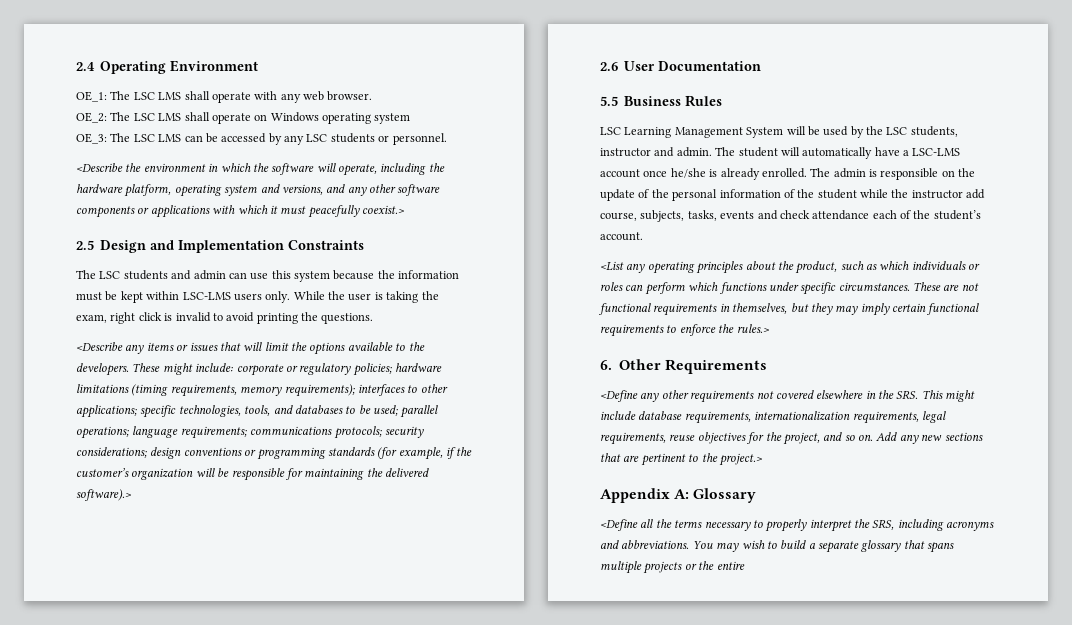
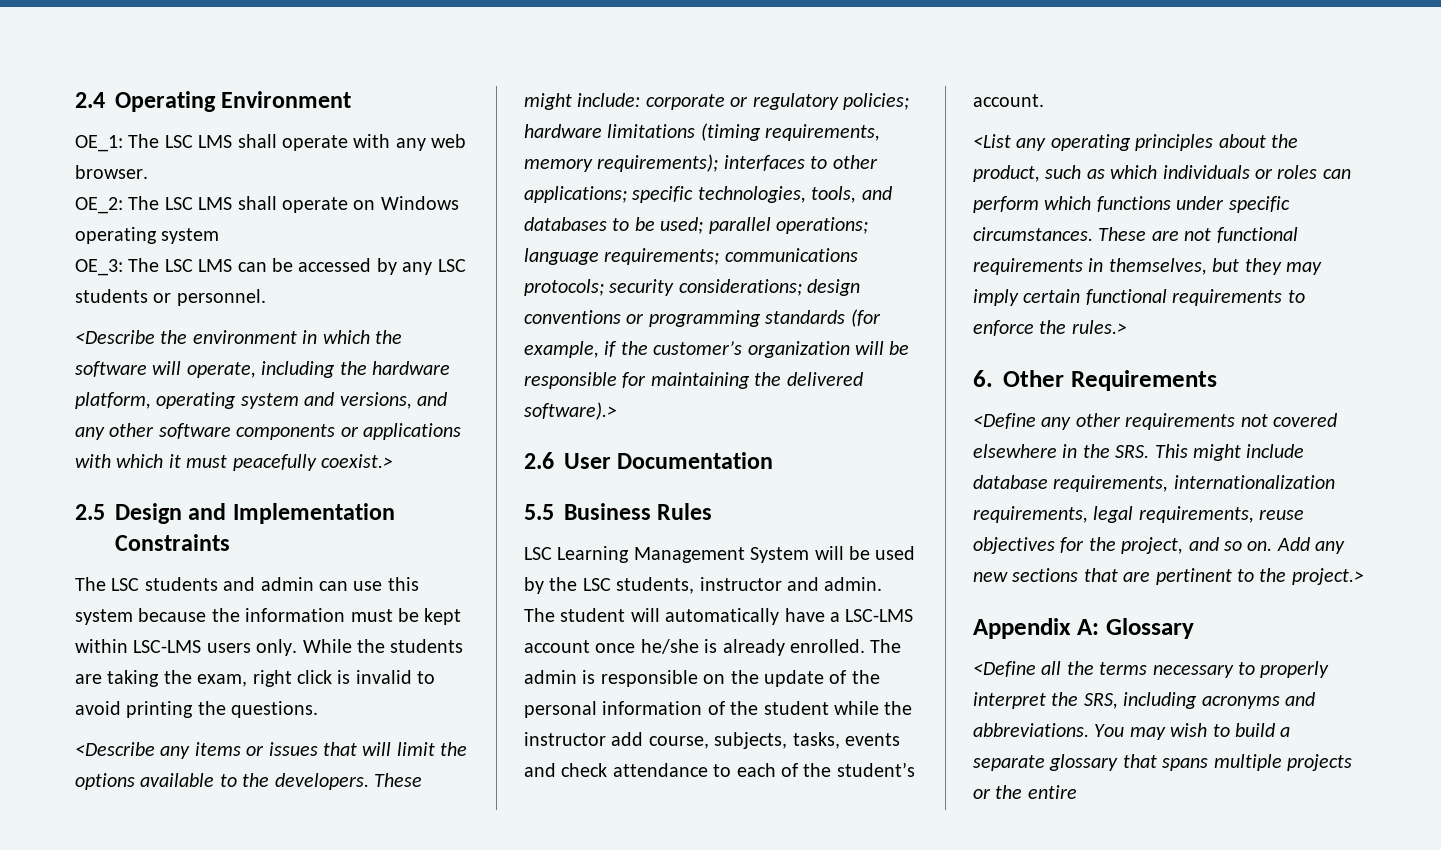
- While the user is taking the exam, right click is invalid to avoid printing the questions.
+ While the students are taking the exam, right click is invalid to avoid printing the questions.
- The admin is responsible on the update of the personal information of the student while the instructor add course, subjects, tasks, events and check attendance each of the student’s account.
+ The admin is responsible on the update of the personal information of the student while the instructor add course, subjects, tasks, events and check attendance to each of the student’s account.

